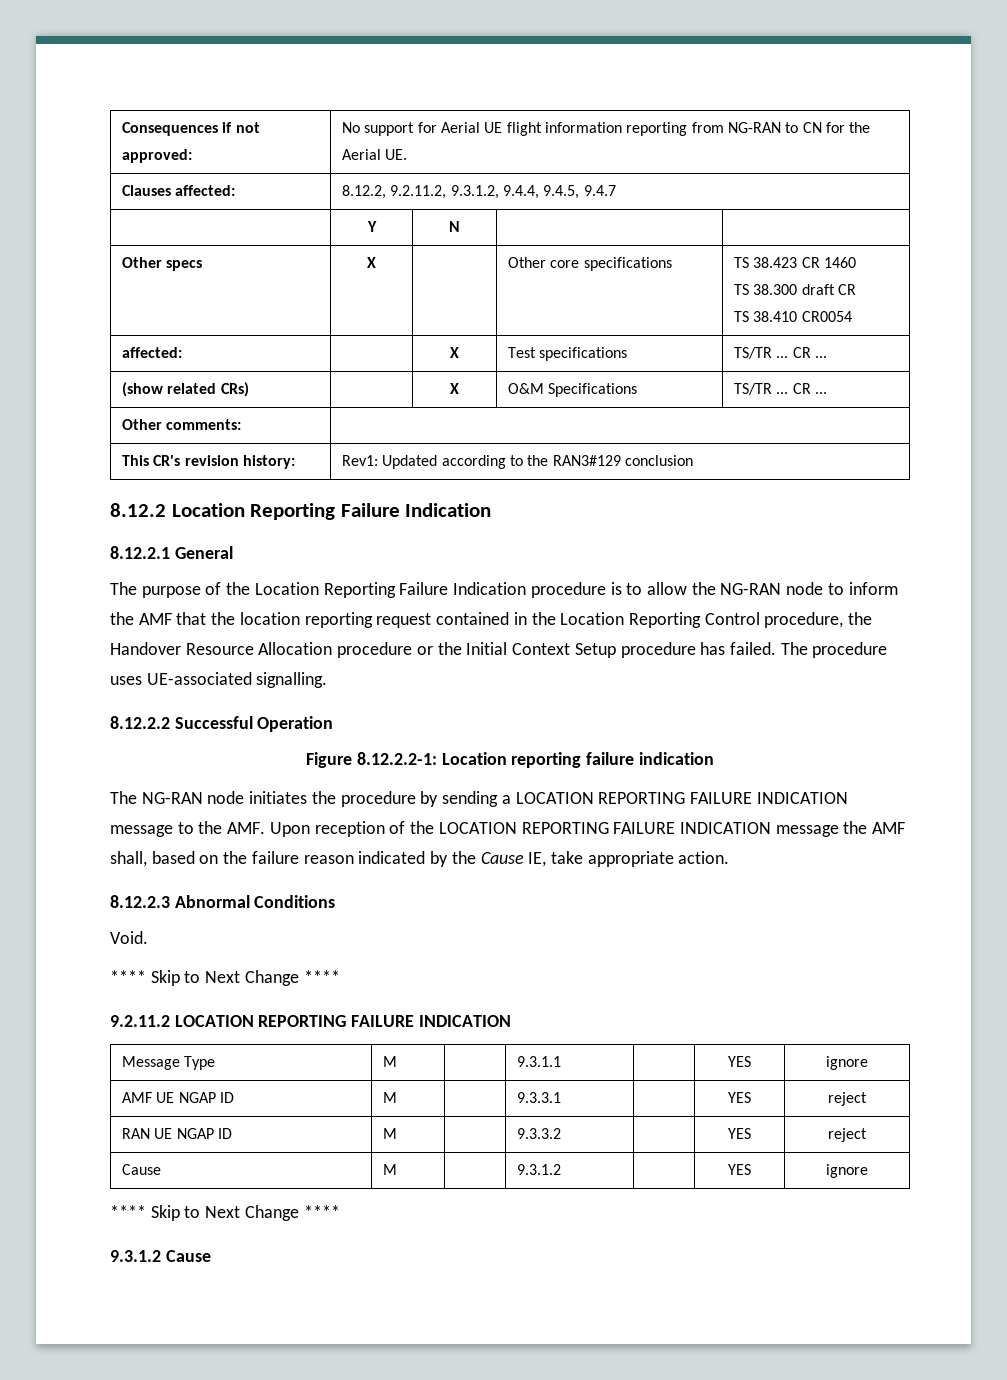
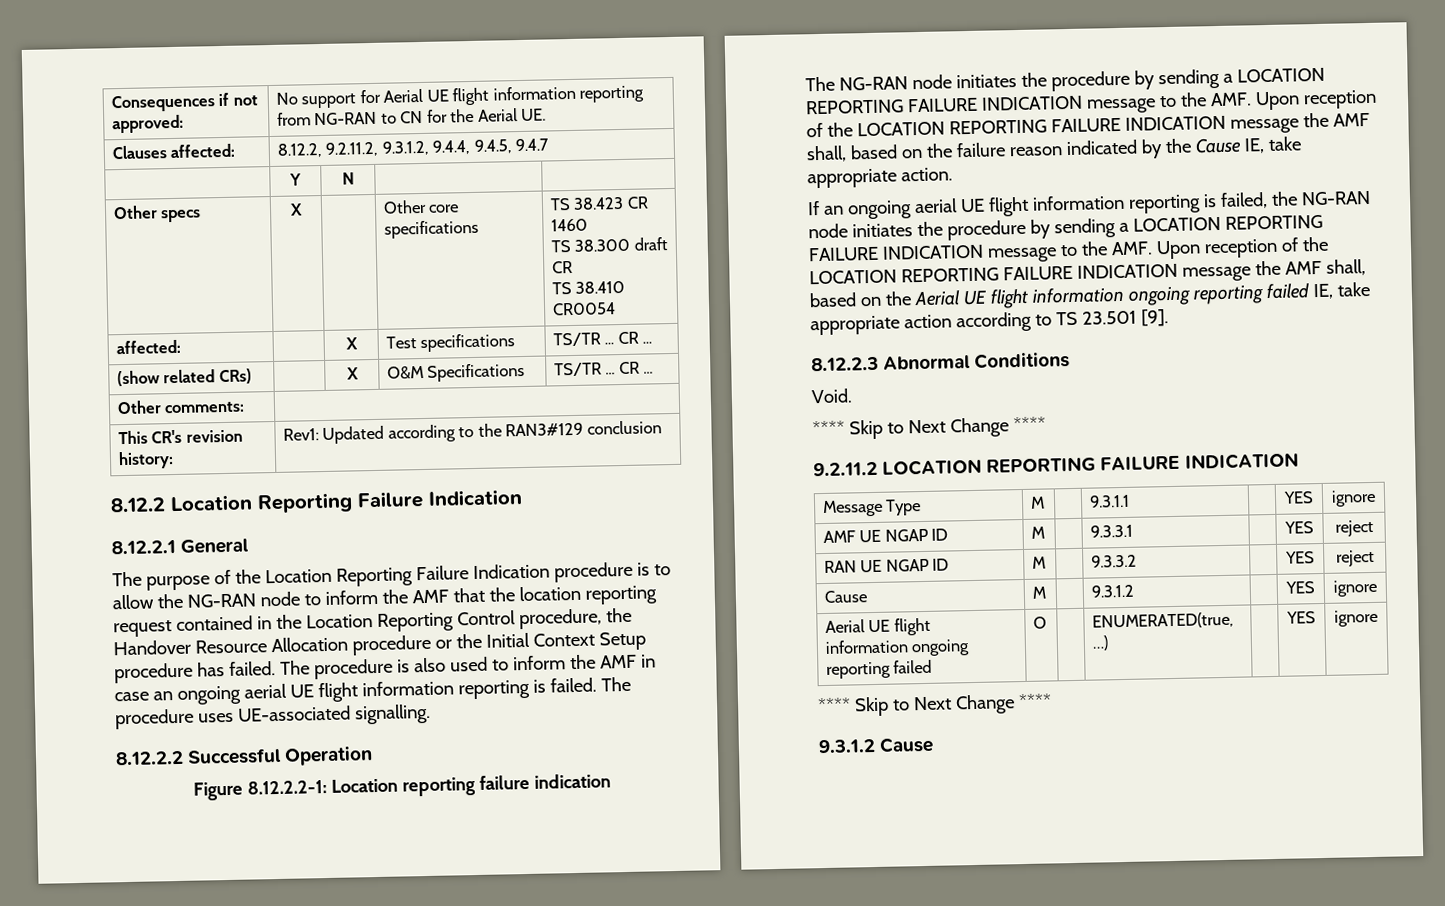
- The procedure uses UE-associated signalling.
+ The procedure is also used to inform the AMF in case an ongoing aerial UE flight information reporting is failed. The procedure uses UE-associated signalling.
+ If an ongoing aerial UE flight information reporting is failed, the NG-RAN node initiates the procedure by sending a LOCATION REPORTING FAILURE INDICATION message to the AMF. Upon reception of the LOCATION REPORTING FAILURE INDICATION message the AMF shall, based on the Aerial UE flight information ongoing reporting failed IE, take appropriate action according to TS 23.501 [9].
+ Aerial UE flight information ongoing reporting failed | O | | ENUMERATED(true, …) | | YES | ignore

